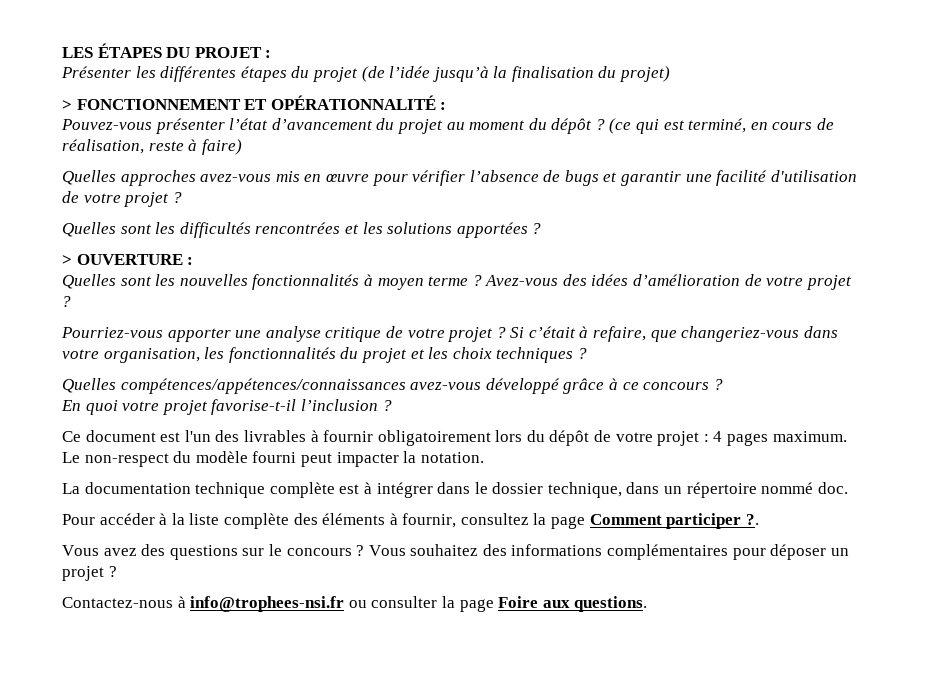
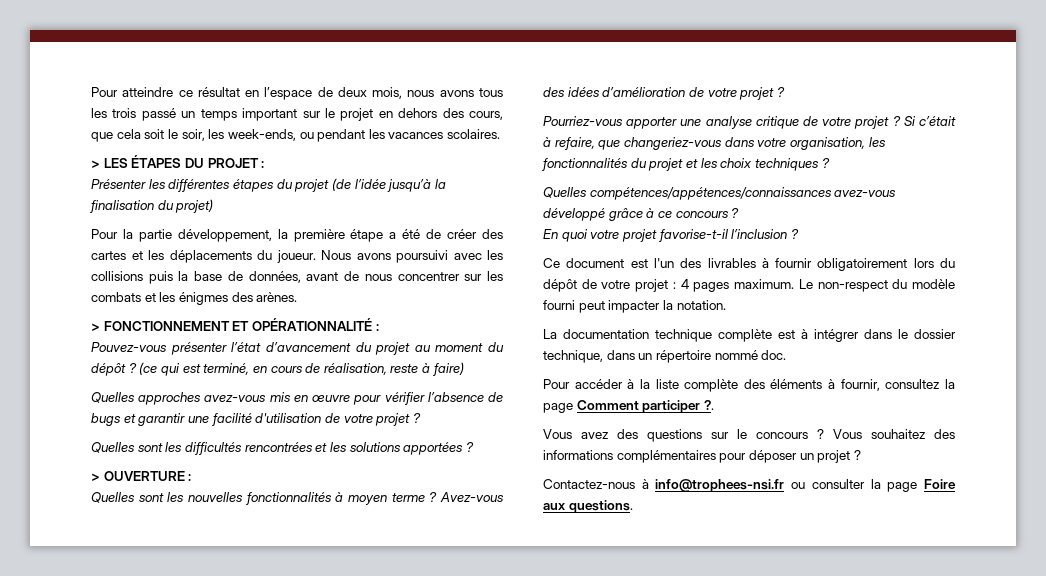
- LES ÉTAPES DU PROJET :
+ Pour atteindre ce résultat en l’espace de deux mois, nous avons tous les trois passé un temps important sur le projet en dehors des cours, que cela soit le soir, les week-ends, ou pendant les vacances scolaires.
+ > LES ÉTAPES DU PROJET :
+ Pour la partie développement, la première étape a été de créer des cartes et les déplacements du joueur. Nous avons poursuivi avec les collisions puis la base de données, avant de nous concentrer sur les combats et les énigmes des arènes.

